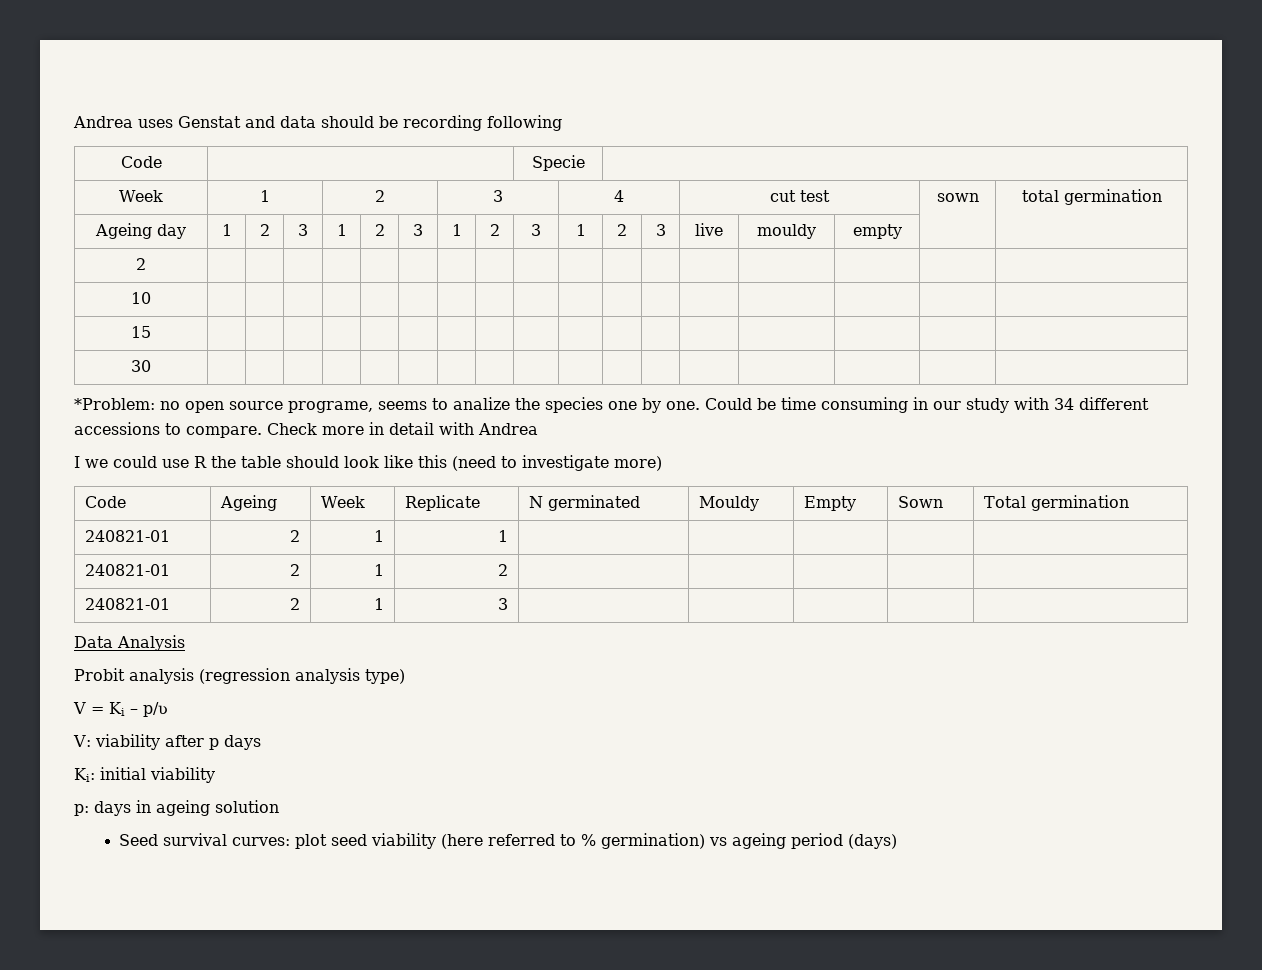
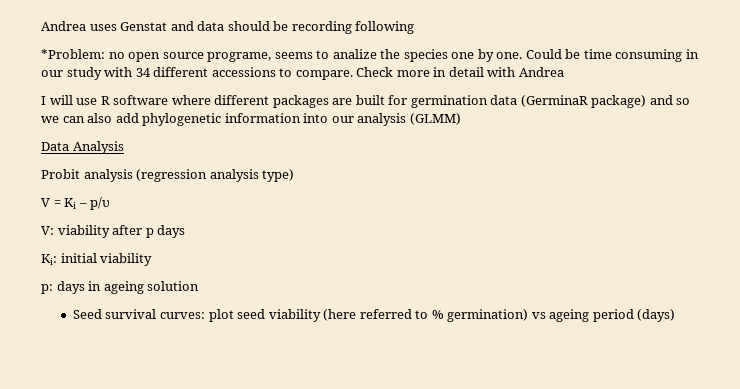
- Code | | Specie |
- Week | 1 | 2 | 3 | 4 | cut test | sown | total germination
- Ageing day | 1 | 2 | 3 | 1 | 2 | 3 | 1 | 2 | 3 | 1 | 2 | 3 | live | mouldy | empty | |
- 2 | | | | | | | | | | | | | | | | |
- 10 | | | | | | | | | | | | | | | | |
- 15 | | | | | | | | | | | | | | | | |
- 30 | | | | | | | | | | | | | | | | |
- I we could use R the table should look like this (need to investigate more)
- Code | Ageing | Week | Replicate | N germinated | Mouldy | Empty | Sown | Total germination
- 240821-01 | 2 | 1 | 1 | | | | |
- 240821-01 | 2 | 1 | 2 | | | | |
- 240821-01 | 2 | 1 | 3 | | | | |
+ I will use R software where different packages are built for germination data (GerminaR package) and so we can also add phylogenetic information into our analysis (GLMM)

